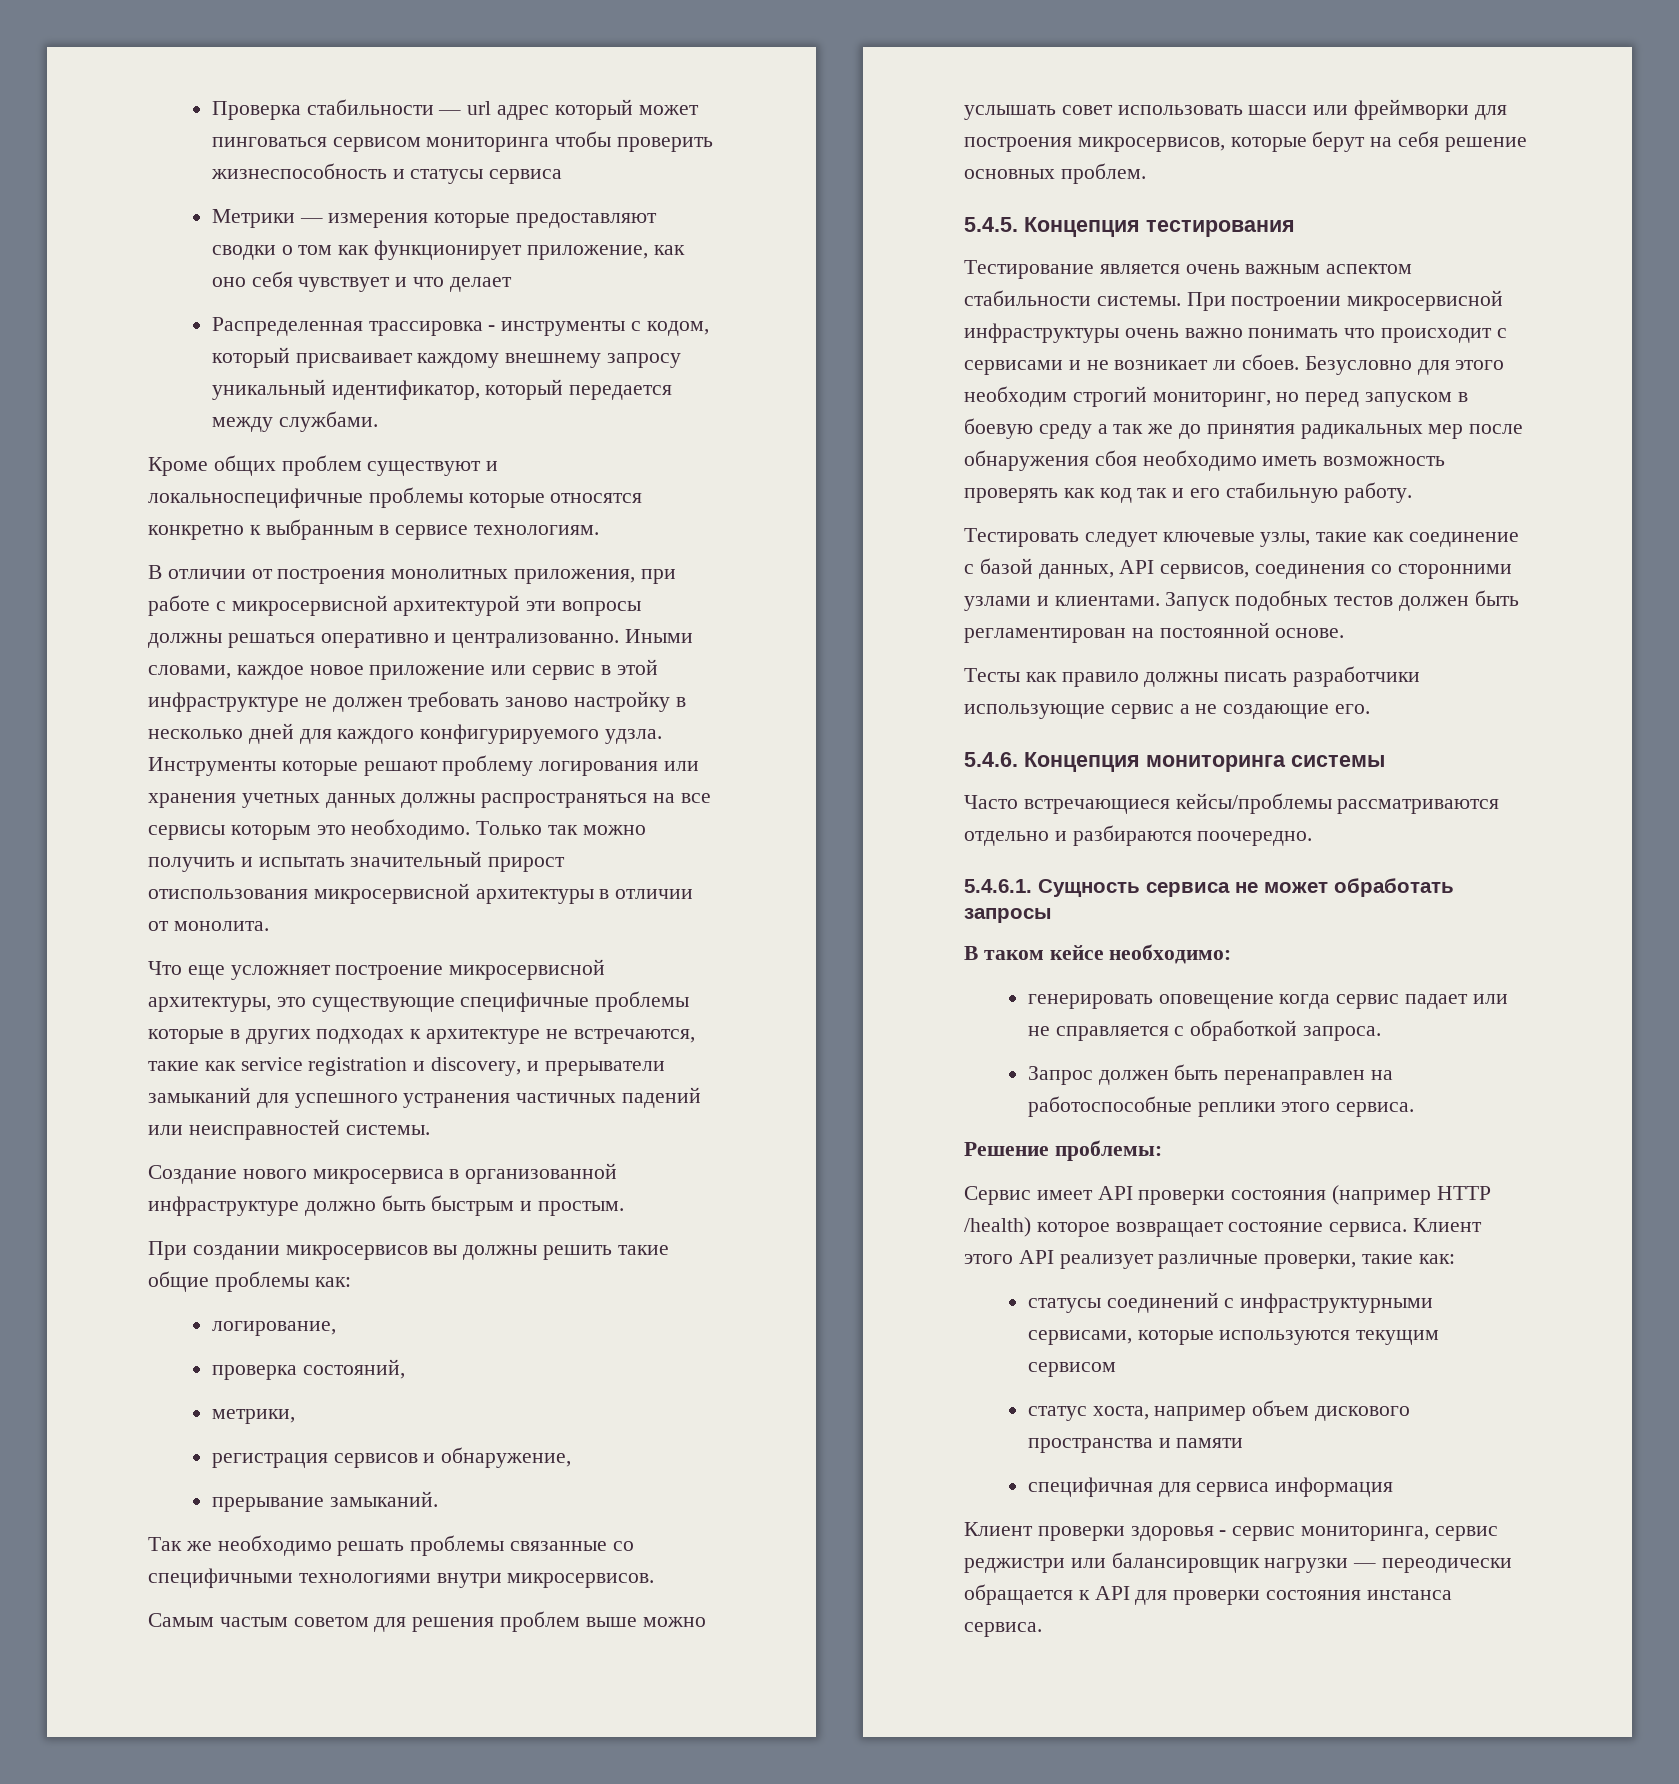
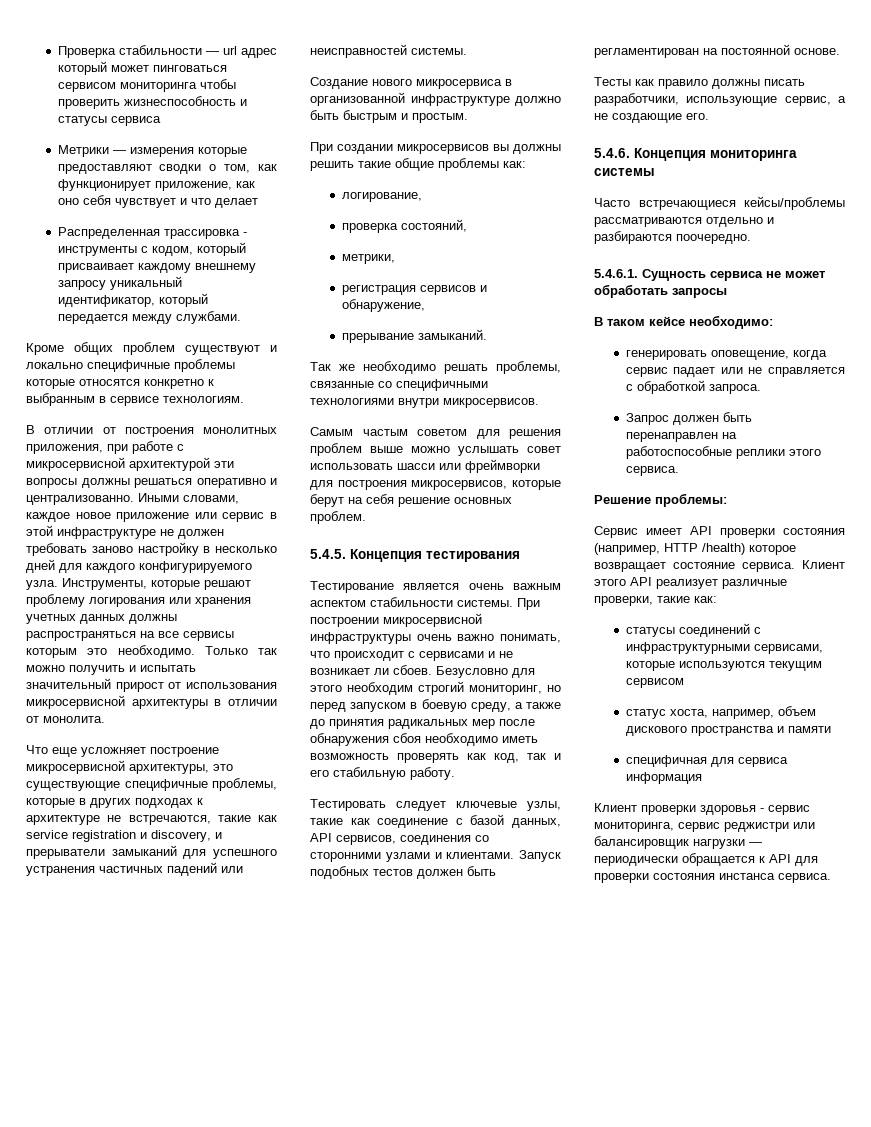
- Метрики — измерения которые предоставляют сводки о том как функционирует приложение, как оно себя чувствует и что делает
+ Метрики — измерения которые предоставляют сводки о том, как функционирует приложение, как оно себя чувствует и что делает
- Кроме общих проблем существуют и локальноспецифичные проблемы которые относятся конкретно к выбранным в сервисе технологиям.
+ Кроме общих проблем существуют и локально специфичные проблемы которые относятся конкретно к выбранным в сервисе технологиям.
- Иными словами, каждое новое приложение или сервис в этой инфраструктуре не должен требовать заново настройку в несколько дней для каждого конфигурируемого удзла. Инструменты которые решают проблему логирования или хранения учетных данных должны распространяться на все сервисы которым это необходимо.
+ Иными словами, каждое новое приложение или сервис в этой инфраструктуре не должен требовать заново настройку в несколько дней для каждого конфигурируемого узла. Инструменты, которые решают проблему логирования или хранения учетных данных должны распространяться на все сервисы которым это необходимо.
- Только так можно получить и испытать значительный прирост отиспользования микросервисной архитектуры в отличии от монолита.
+ Только так можно получить и испытать значительный прирост от использования микросервисной архитектуры в отличии от монолита.
- Что еще усложняет построение микросервисной архитектуры, это существующие специфичные проблемы которые в других подходах к архитектуре не встречаются, такие как service registration и discovery, и прерыватели замыканий для успешного устранения частичных падений или неисправностей системы.
+ Что еще усложняет построение микросервисной архитектуры, это существующие специфичные проблемы, которые в других подходах к архитектуре не встречаются, такие как service registration и discovery, и прерыватели замыканий для успешного устранения частичных падений или неисправностей системы.
- Так же необходимо решать проблемы связанные со специфичными технологиями внутри микросервисов.
+ Так же необходимо решать проблемы, связанные со специфичными технологиями внутри микросервисов.
- При построении микросервисной инфраструктуры очень важно понимать что происходит с сервисами и не возникает ли сбоев.
+ При построении микросервисной инфраструктуры очень важно понимать, что происходит с сервисами и не возникает ли сбоев.
- Безусловно для этого необходим строгий мониторинг, но перед запуском в боевую среду а так же до принятия радикальных мер после обнаружения сбоя необходимо иметь возможность проверять как код так и его стабильную работу.
+ Безусловно для этого необходим строгий мониторинг, но перед запуском в боевую среду, а также до принятия радикальных мер после обнаружения сбоя необходимо иметь возможность проверять как код, так и его стабильную работу.
- Тесты как правило должны писать разработчики использующие сервис а не создающие его.
+ Тесты как правило должны писать разработчики, использующие сервис, а не создающие его.
- генерировать оповещение когда сервис падает или не справляется с обработкой запроса.
+ генерировать оповещение, когда сервис падает или не справляется с обработкой запроса.
- Сервис имеет API проверки состояния (например HTTP /health) которое возвращает состояние сервиса.
+ Сервис имеет API проверки состояния (например, HTTP /health) которое возвращает состояние сервиса.
- статус хоста, например объем дискового пространства и памяти
+ статус хоста, например, объем дискового пространства и памяти
- Клиент проверки здоровья - сервис мониторинга, сервис реджистри или балансировщик нагрузки — переодически обращается к API для проверки состояния инстанса сервиса.
+ Клиент проверки здоровья - сервис мониторинга, сервис реджистри или балансировщик нагрузки — периодически обращается к API для проверки состояния инстанса сервиса.

